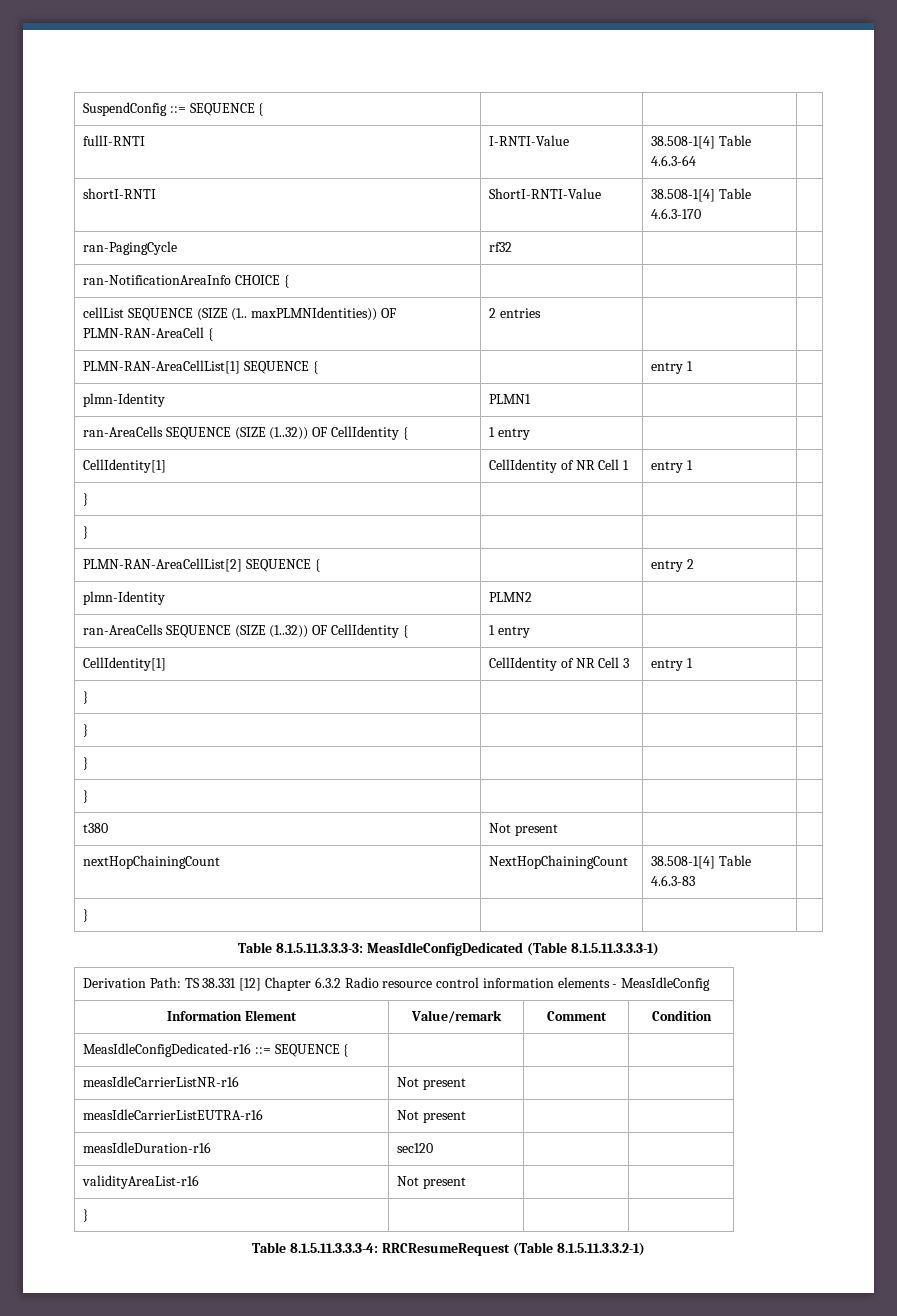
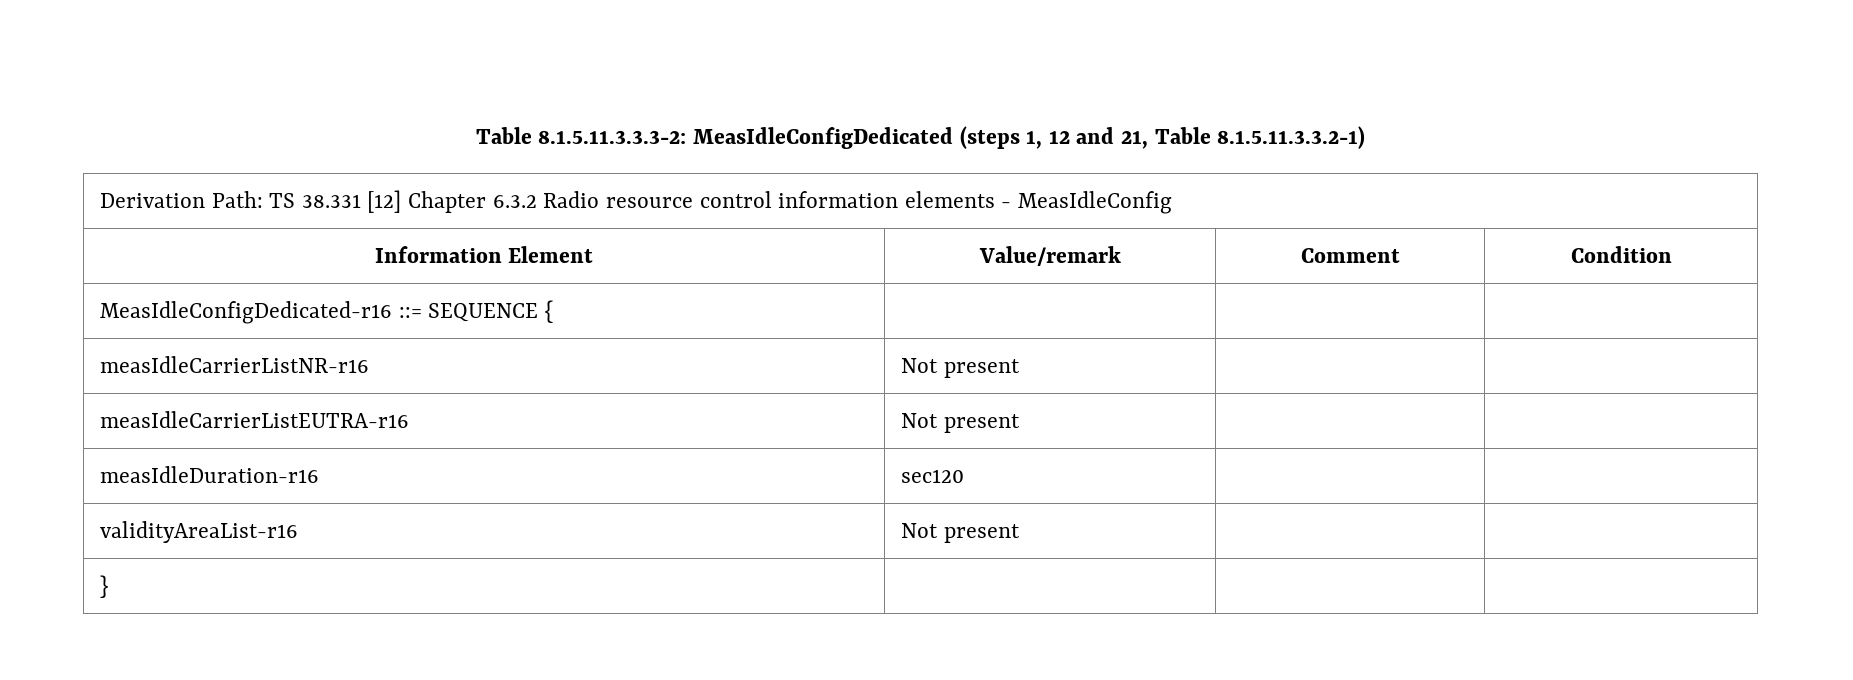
- SuspendConfig ::= SEQUENCE { | | |
- fullI-RNTI | I-RNTI-Value | 38.508-1[4] Table 4.6.3-64 |
- shortI-RNTI | ShortI-RNTI-Value | 38.508-1[4] Table 4.6.3-170 |
- ran-PagingCycle | rf32 | |
- ran-NotificationAreaInfo CHOICE { | | |
- cellList SEQUENCE (SIZE (1.. maxPLMNIdentities)) OF PLMN-RAN-AreaCell { | 2 entries | |
- PLMN-RAN-AreaCellList[1] SEQUENCE { | | entry 1 |
- plmn-Identity | PLMN1 | |
- ran-AreaCells SEQUENCE (SIZE (1..32)) OF CellIdentity { | 1 entry | |
- CellIdentity[1] | CellIdentity of NR Cell 1 | entry 1 |
- } | | |
- } | | |
- PLMN-RAN-AreaCellList[2] SEQUENCE { | | entry 2 |
- plmn-Identity | PLMN2 | |
- ran-AreaCells SEQUENCE (SIZE (1..32)) OF CellIdentity { | 1 entry | |
- CellIdentity[1] | CellIdentity of NR Cell 3 | entry 1 |
- } | | |
- } | | |
- } | | |
- } | | |
- t380 | Not present | |
- nextHopChainingCount | NextHopChainingCount | 38.508-1[4] Table 4.6.3-83 |
- } | | |
- Table 8.1.5.11.3.3.3-3: MeasIdleConfigDedicated (Table 8.1.5.11.3.3.3-1)
+ Table 8.1.5.11.3.3.3-2: MeasIdleConfigDedicated (steps 1, 12 and 21, Table 8.1.5.11.3.3.2-1)
- Table 8.1.5.11.3.3.3-4: RRCResumeRequest (Table 8.1.5.11.3.3.2-1)

